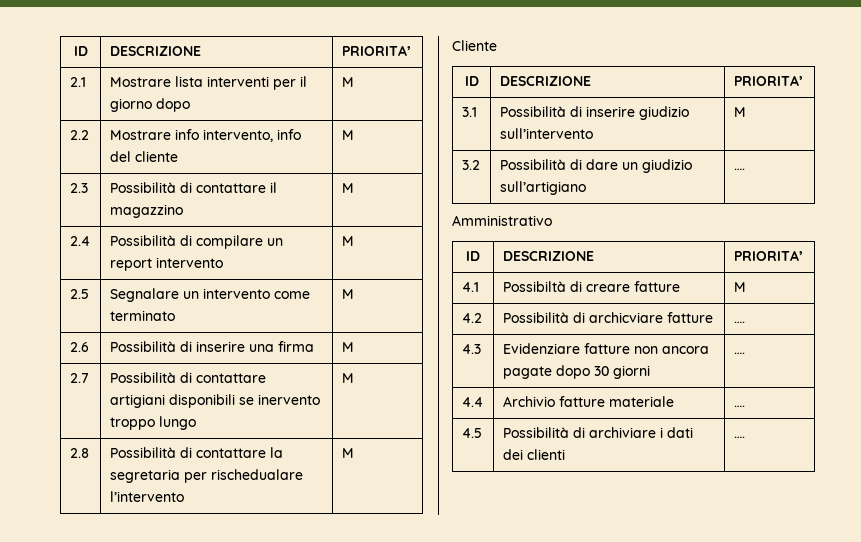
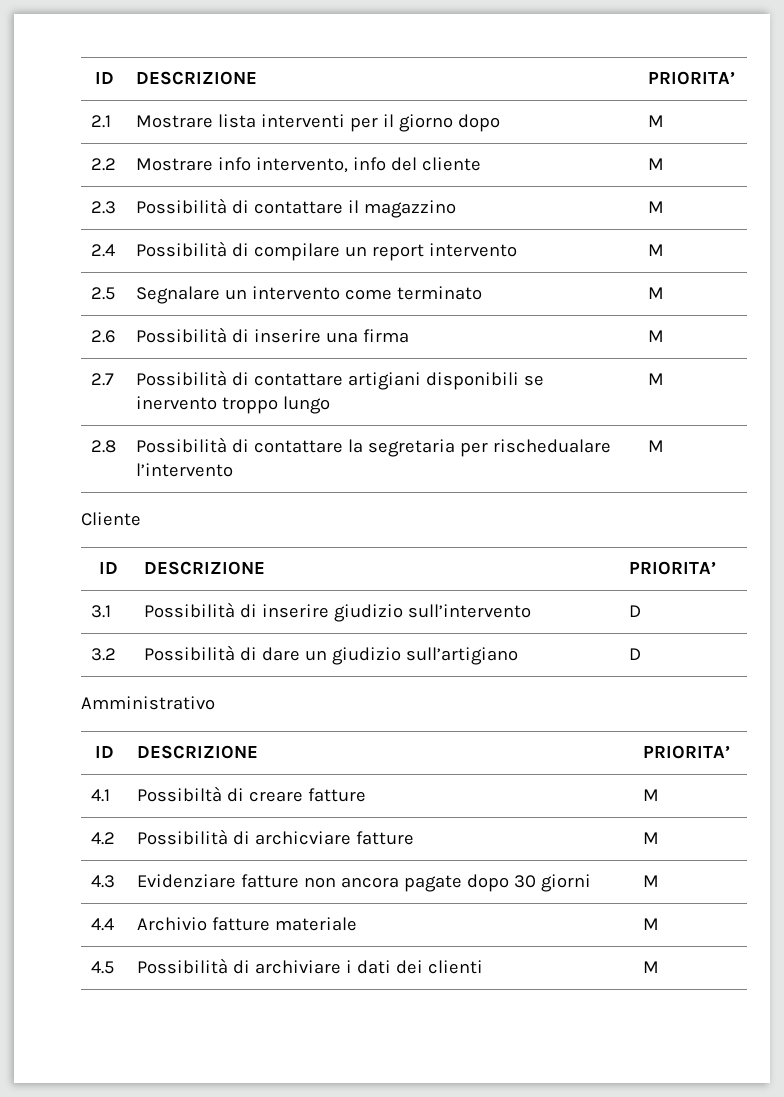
- 3.1 | Possibilità di inserire giudizio sull’intervento | M
+ 3.1 | Possibilità di inserire giudizio sull’intervento | D
- 3.2 | Possibilità di dare un giudizio sull’artigiano | ….
+ 3.2 | Possibilità di dare un giudizio sull’artigiano | D
- 4.2 | Possibilità di archicviare fatture | ….
+ 4.2 | Possibilità di archicviare fatture | M
- 4.3 | Evidenziare fatture non ancora pagate dopo 30 giorni | ….
+ 4.3 | Evidenziare fatture non ancora pagate dopo 30 giorni | M
- 4.4 | Archivio fatture materiale | ….
+ 4.4 | Archivio fatture materiale | M
- 4.5 | Possibilità di archiviare i dati dei clienti | ….
+ 4.5 | Possibilità di archiviare i dati dei clienti | M

